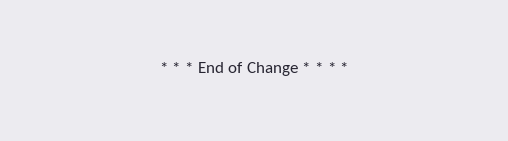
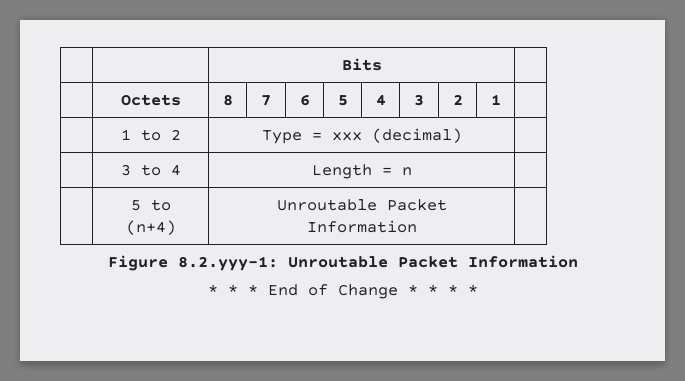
+ | | Bits |
+ | Octets | 8 | 7 | 6 | 5 | 4 | 3 | 2 | 1 |
+ | 1 to 2 | Type = xxx (decimal) |
+ | 3 to 4 | Length = n |
+ | 5 to (n+4) | Unroutable Packet Information |
+ Figure 8.2.yyy-1: Unroutable Packet Information

